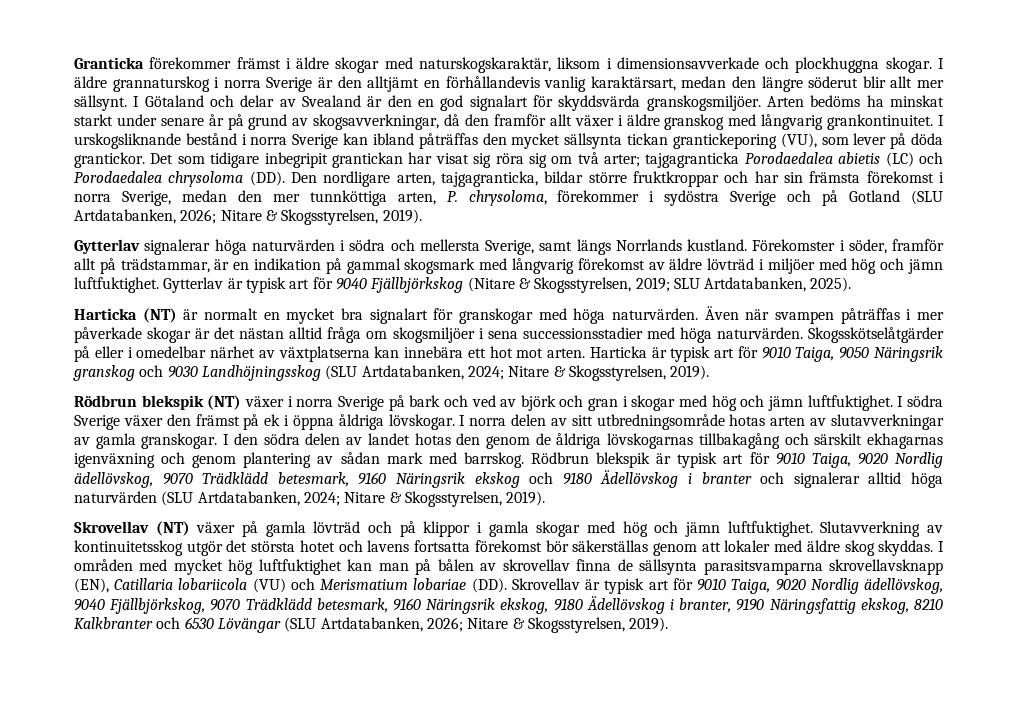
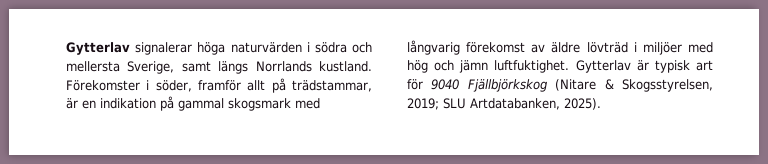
- Granticka förekommer främst i äldre skogar med naturskogskaraktär, liksom i dimensionsavverkade och plockhuggna skogar. I äldre grannaturskog i norra Sverige är den alltjämt en förhållandevis vanlig karaktärsart, medan den längre söderut blir allt mer sällsynt. I Götaland och delar av Svealand är den en god signalart för skyddsvärda granskogsmiljöer. Arten bedöms ha minskat starkt under senare år på grund av skogsavverkningar, då den framför allt växer i äldre granskog med långvarig grankontinuitet. I urskogsliknande bestånd i norra Sverige kan ibland påträffas den mycket sällsynta tickan grantickeporing (VU), som lever på döda grantickor. Det som tidigare inbegripit grantickan har visat sig röra sig om två arter; tajgagranticka Porodaedalea abietis (LC) och Porodaedalea chrysoloma (DD). Den nordligare arten, tajgagranticka, bildar större fruktkroppar och har sin främsta förekomst i norra Sverige, medan den mer tunnköttiga arten, P. chrysoloma, förekommer i sydöstra Sverige och på Gotland (SLU Artdatabanken, 2026; Nitare & Skogsstyrelsen, 2019).
- Harticka (NT) är normalt en mycket bra signalart för granskogar med höga naturvärden. Även när svampen påträffas i mer påverkade skogar är det nästan alltid fråga om skogsmiljöer i sena successionsstadier med höga naturvärden. Skogsskötselåtgärder på eller i omedelbar närhet av växtplatserna kan innebära ett hot mot arten. Harticka är typisk art för 9010 Taiga, 9050 Näringsrik granskog och 9030 Landhöjningsskog (SLU Artdatabanken, 2024; Nitare & Skogsstyrelsen, 2019).
- Rödbrun blekspik (NT) växer i norra Sverige på bark och ved av björk och gran i skogar med hög och jämn luftfuktighet. I södra Sverige växer den främst på ek i öppna åldriga lövskogar. I norra delen av sitt utbredningsområde hotas arten av slutavverkningar av gamla granskogar. I den södra delen av landet hotas den genom de åldriga lövskogarnas tillbakagång och särskilt ekhagarnas igenväxning och genom plantering av sådan mark med barrskog. Rödbrun blekspik är typisk art för 9010 Taiga, 9020 Nordlig ädellövskog, 9070 Trädklädd betesmark, 9160 Näringsrik ekskog och 9180 Ädellövskog i branter och signalerar alltid höga naturvärden (SLU Artdatabanken, 2024; Nitare & Skogsstyrelsen, 2019).
- Skrovellav (NT) växer på gamla lövträd och på klippor i gamla skogar med hög och jämn luftfuktighet. Slutavverkning av kontinuitetsskog utgör det största hotet och lavens fortsatta förekomst bör säkerställas genom att lokaler med äldre skog skyddas. I områden med mycket hög luftfuktighet kan man på bålen av skrovellav finna de sällsynta parasitsvamparna skrovellavsknapp (EN), Catillaria lobariicola (VU) och Merismatium lobariae (DD). Skrovellav är typisk art för 9010 Taiga, 9020 Nordlig ädellövskog, 9040 Fjällbjörkskog, 9070 Trädklädd betesmark, 9160 Näringsrik ekskog, 9180 Ädellövskog i branter, 9190 Näringsfattig ekskog, 8210 Kalkbranter och 6530 Lövängar (SLU Artdatabanken, 2026; Nitare & Skogsstyrelsen, 2019).

